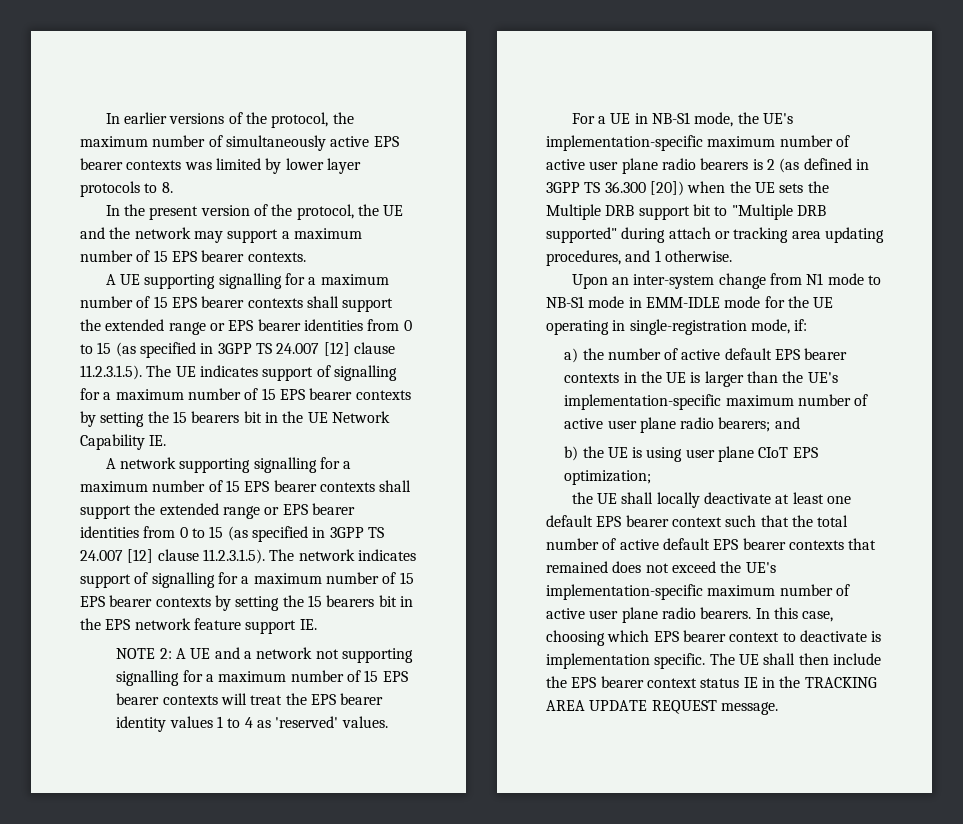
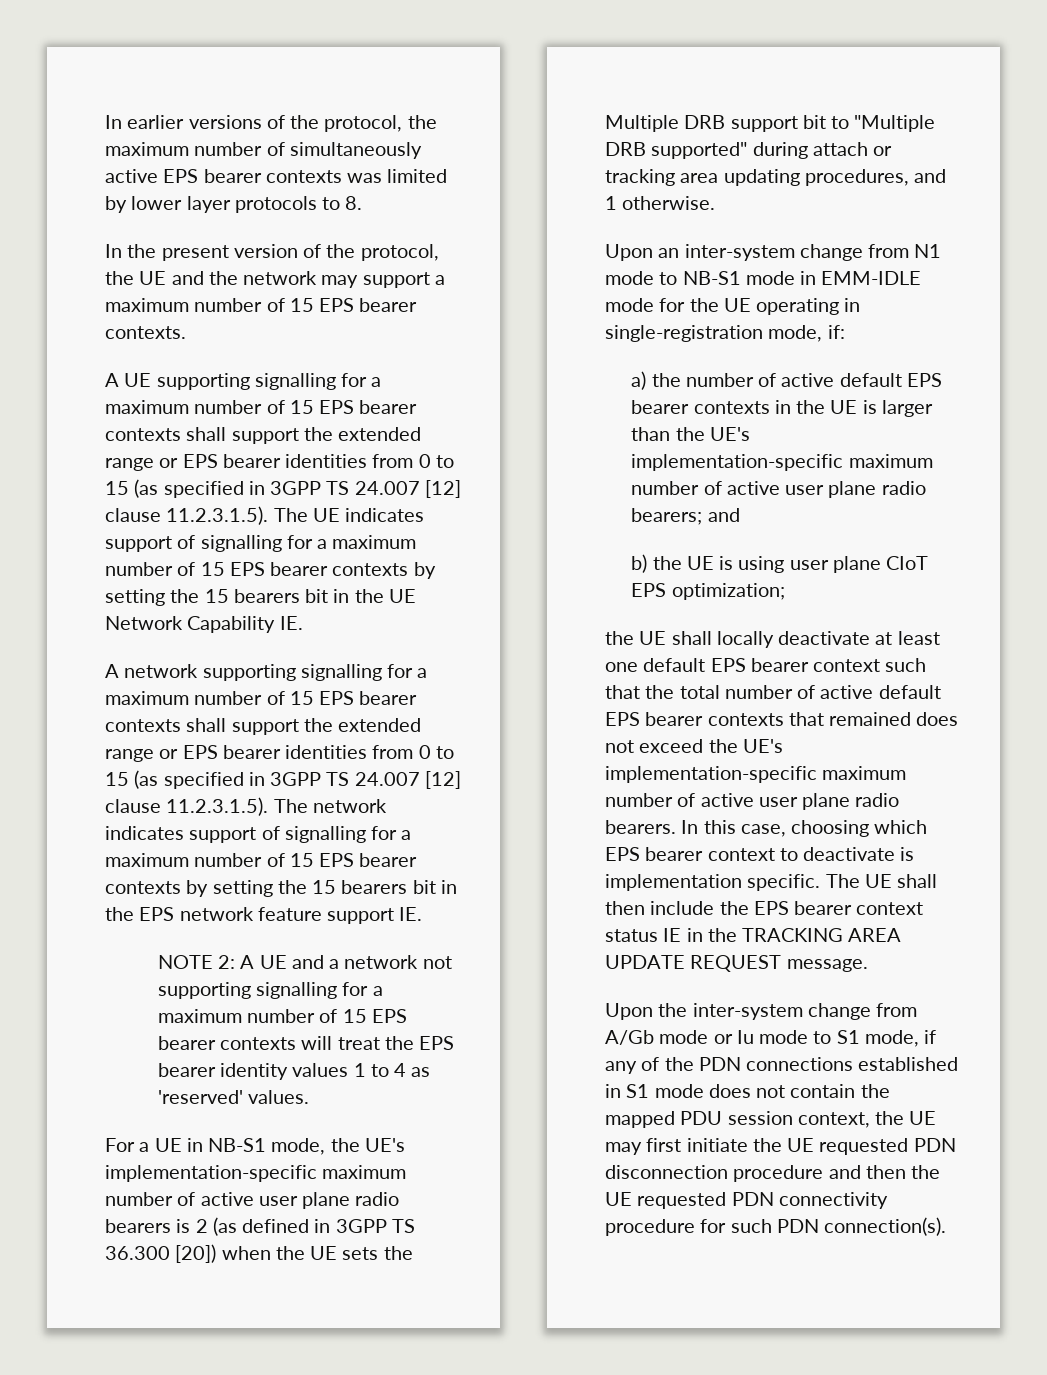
+ Upon the inter-system change from A/Gb mode or Iu mode to S1 mode, if any of the PDN connections established in S1 mode does not contain the mapped PDU session context, the UE may first initiate the UE requested PDN disconnection procedure and then the UE requested PDN connectivity procedure for such PDN connection(s).

